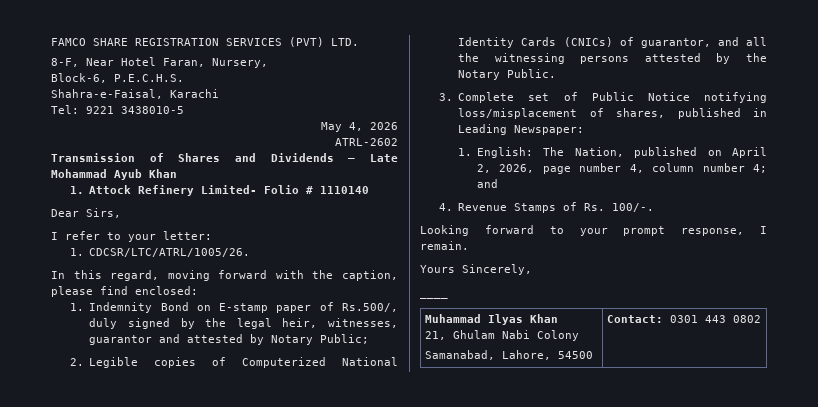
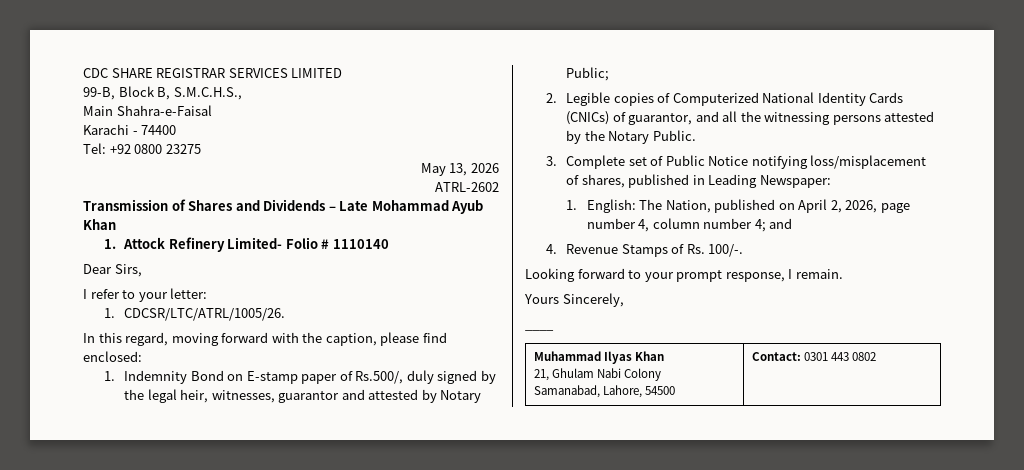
- FAMCO SHARE REGISTRATION SERVICES (PVT) LTD.
- 8-F, Near Hotel Faran, Nursery,
- Block-6, P.E.C.H.S.
- Shahra-e-Faisal, Karachi
+ CDC SHARE REGISTRAR SERVICES LIMITED
+ 99-B, Block B, S.M.C.H.S.,
+ Main Shahra-e-Faisal
+ Karachi - 74400
- Tel: 9221 3438010-5
+ Tel: +92 0800 23275
- May 4, 2026
+ May 13, 2026

